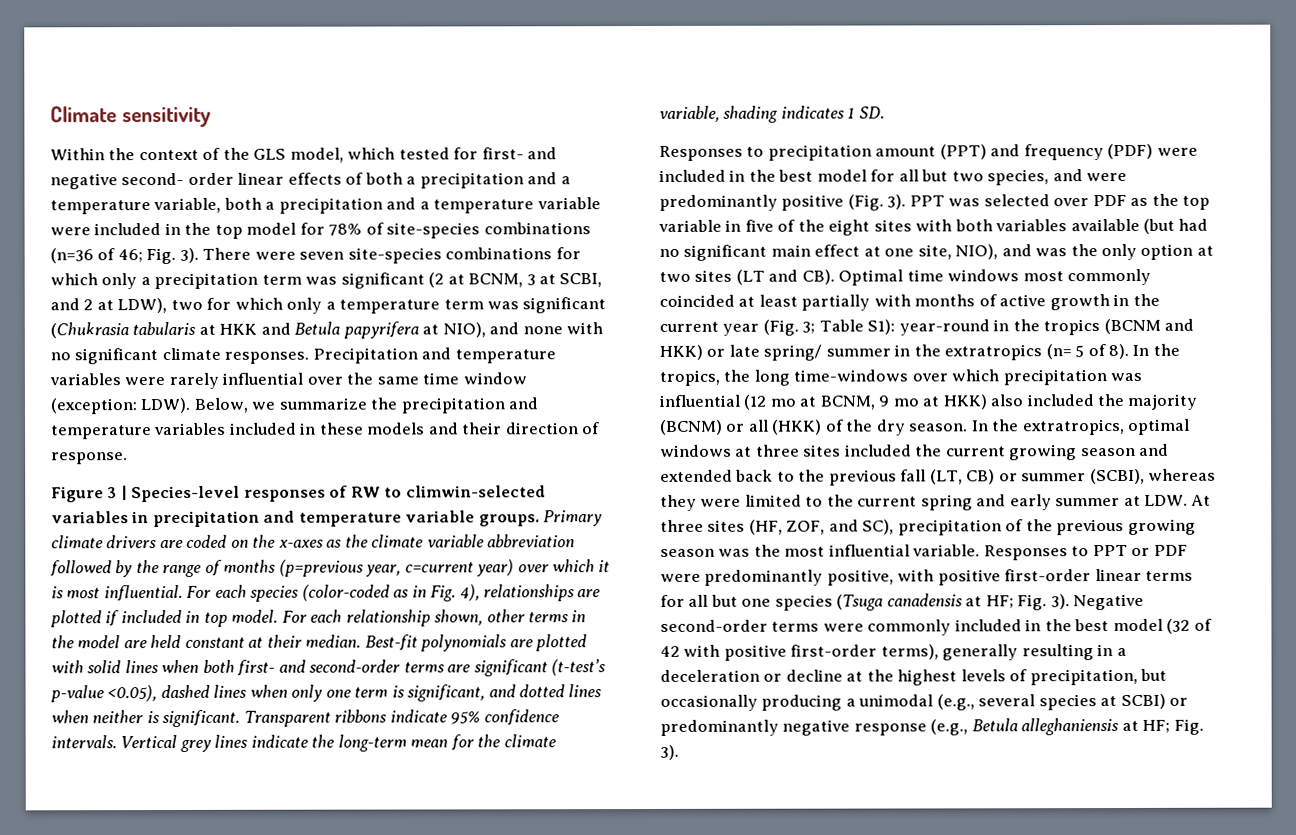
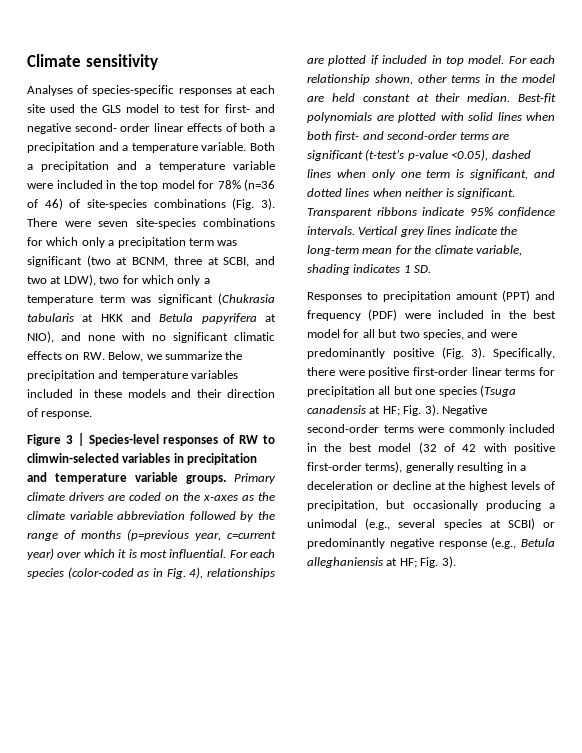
- Within the context of the GLS model, which tested for first- and negative second- order linear effects of both a precipitation and a temperature variable, both a precipitation and a temperature variable were included in the top model for 78% of site-species combinations (n=36 of 46; Fig. 3).
+ Analyses of species-specific responses at each site used the GLS model to test for first- and negative second- order linear effects of both a precipitation and a temperature variable. Both a precipitation and a temperature variable were included in the top model for 78% (n=36 of 46) of site-species combinations (Fig. 3).
- There were seven site-species combinations for which only a precipitation term was significant (2 at BCNM, 3 at SCBI, and 2 at LDW), two for which only a temperature term was significant (Chukrasia tabularis at HKK and Betula papyrifera at NIO), and none with no significant climate responses. Precipitation and temperature variables were rarely influential over the same time window (exception: LDW). Below, we summarize the precipitation and temperature variables included in these models and their direction of response.
+ There were seven site-species combinations for which only a precipitation term was significant (two at BCNM, three at SCBI, and two at LDW), two for which only a temperature term was significant (Chukrasia tabularis at HKK and Betula papyrifera at NIO), and none with no significant climatic effects on RW. Below, we summarize the precipitation and temperature variables included in these models and their direction of response.
- PPT was selected over PDF as the top variable in five of the eight sites with both variables available (but had no significant main effect at one site, NIO), and was the only option at two sites (LT and CB). Optimal time windows most commonly coincided at least partially with months of active growth in the current year (Fig. 3; Table S1): year-round in the tropics (BCNM and HKK) or late spring/ summer in the extratropics (n= 5 of 8). In the tropics, the long time-windows over which precipitation was influential (12 mo at BCNM, 9 mo at HKK) also included the majority (BCNM) or all (HKK) of the dry season. In the extratropics, optimal windows at three sites included the current growing season and extended back to the previous fall (LT, CB) or summer (SCBI), whereas they were limited to the current spring and early summer at LDW. At three sites (HF, ZOF, and SC), precipitation of the previous growing season was the most influential variable. Responses to PPT or PDF were predominantly positive, with positive first-order linear terms for all but one species (Tsuga canadensis at HF; Fig. 3).
+ Specifically, there were positive first-order linear terms for precipitation all but one species (Tsuga canadensis at HF; Fig. 3).

